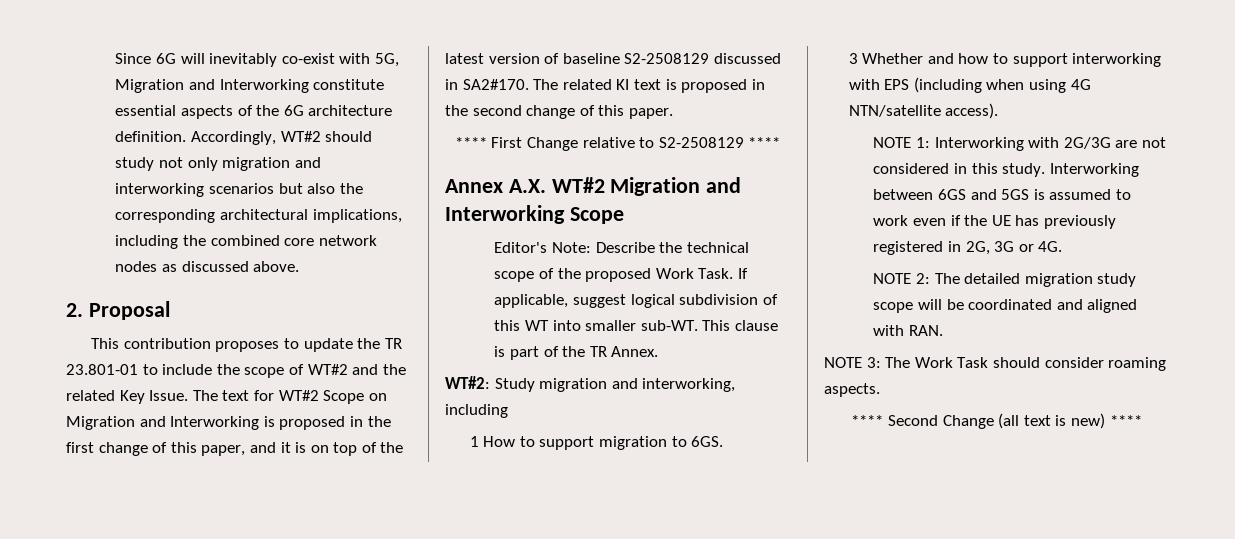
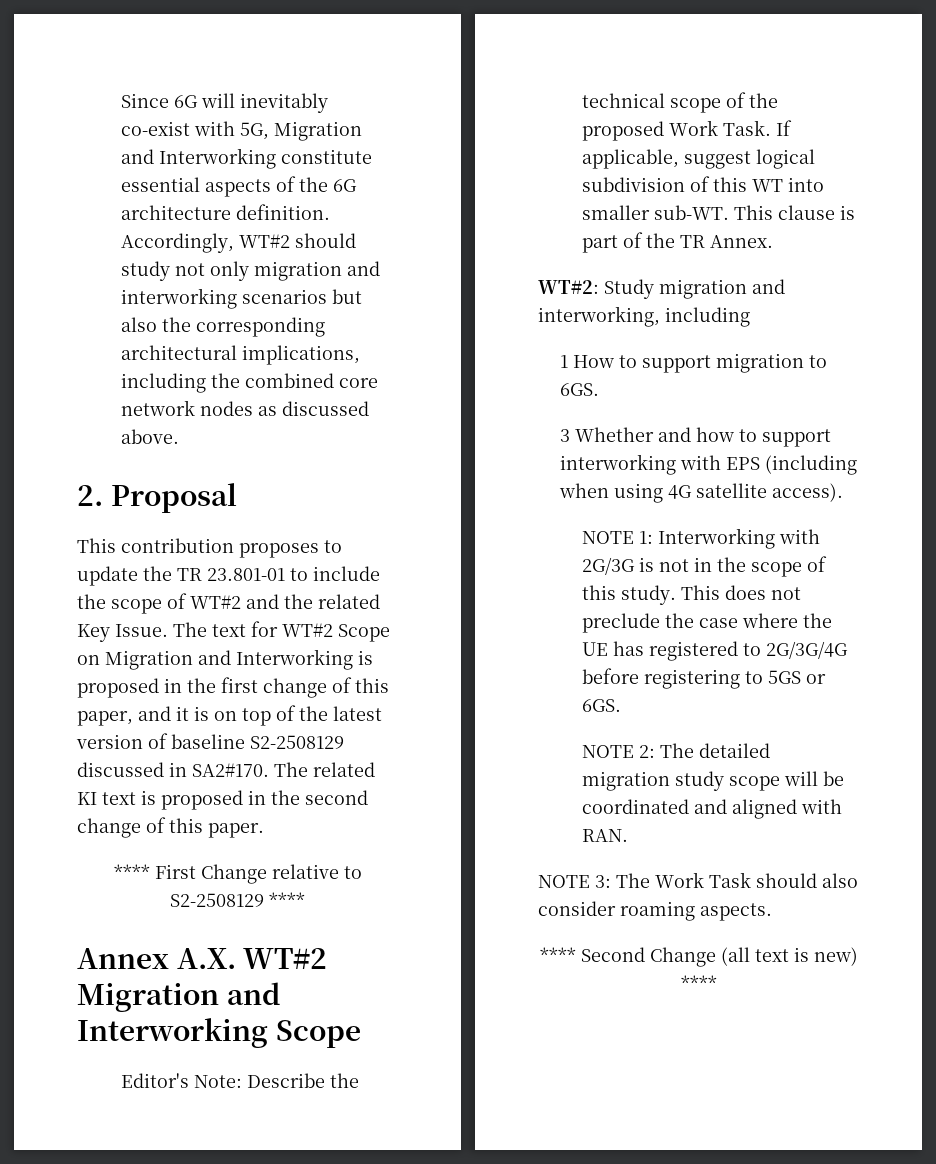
- 3 Whether and how to support interworking with EPS (including when using 4G NTN/satellite access).
+ 3 Whether and how to support interworking with EPS (including when using 4G satellite access).
- NOTE 1: Interworking with 2G/3G are not considered in this study. Interworking between 6GS and 5GS is assumed to work even if the UE has previously registered in 2G, 3G or 4G.
+ NOTE 1: Interworking with 2G/3G is not in the scope of this study. This does not preclude the case where the UE has registered to 2G/3G/4G before registering to 5GS or 6GS.
- NOTE 3: The Work Task should consider roaming aspects.
+ NOTE 3: The Work Task should also consider roaming aspects.

